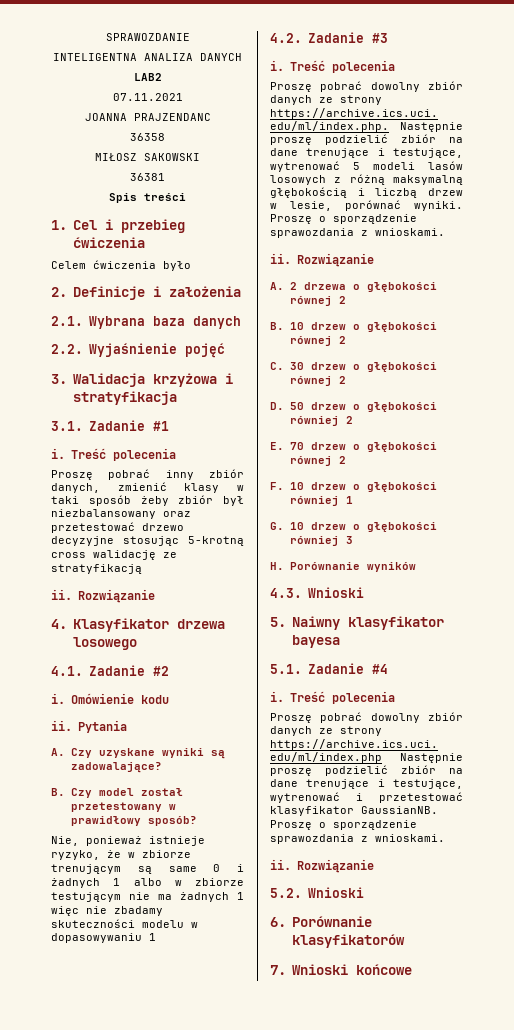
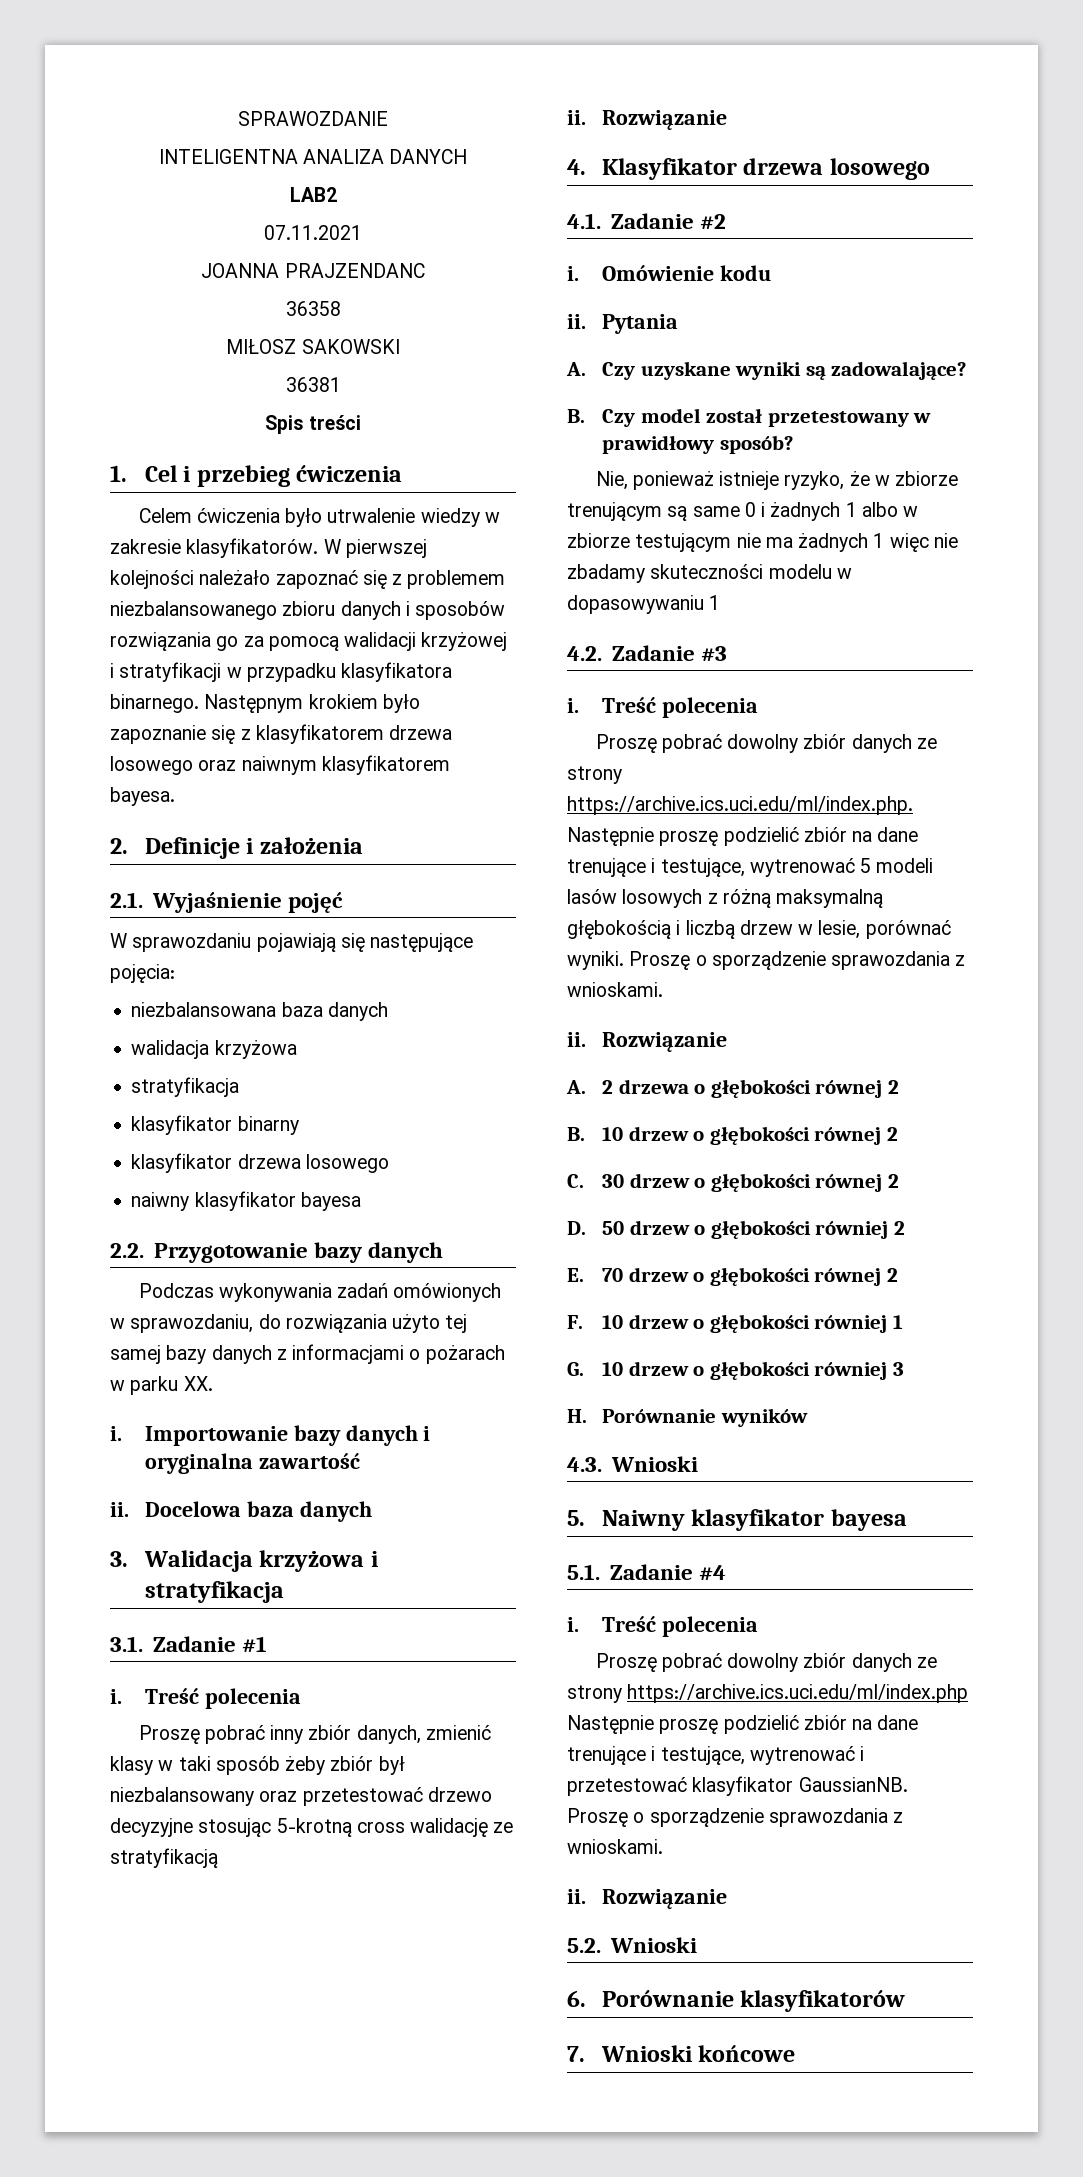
- Celem ćwiczenia było
+ Celem ćwiczenia było utrwalenie wiedzy w zakresie klasyfikatorów. W pierwszej kolejności należało zapoznać się z problemem niezbalansowanego zbioru danych i sposobów rozwiązania go za pomocą walidacji krzyżowej i stratyfikacji w przypadku klasyfikatora binarnego. Następnym krokiem było zapoznanie się z klasyfikatorem drzewa losowego oraz naiwnym klasyfikatorem bayesa.
- 2.1. Wybrana baza danych
- 2.2. Wyjaśnienie pojęć
+ 2.1. Wyjaśnienie pojęć
+ W sprawozdaniu pojawiają się następujące pojęcia:
+ niezbalansowana baza danych
+ walidacja krzyżowa
+ stratyfikacja
+ klasyfikator binarny
+ klasyfikator drzewa losowego
+ naiwny klasyfikator bayesa
+ 2.2. Przygotowanie bazy danych
+ Podczas wykonywania zadań omówionych w sprawozdaniu, do rozwiązania użyto tej samej bazy danych z informacjami o pożarach w parku XX.
+ i. Importowanie bazy danych i oryginalna zawartość
+ ii. Docelowa baza danych

